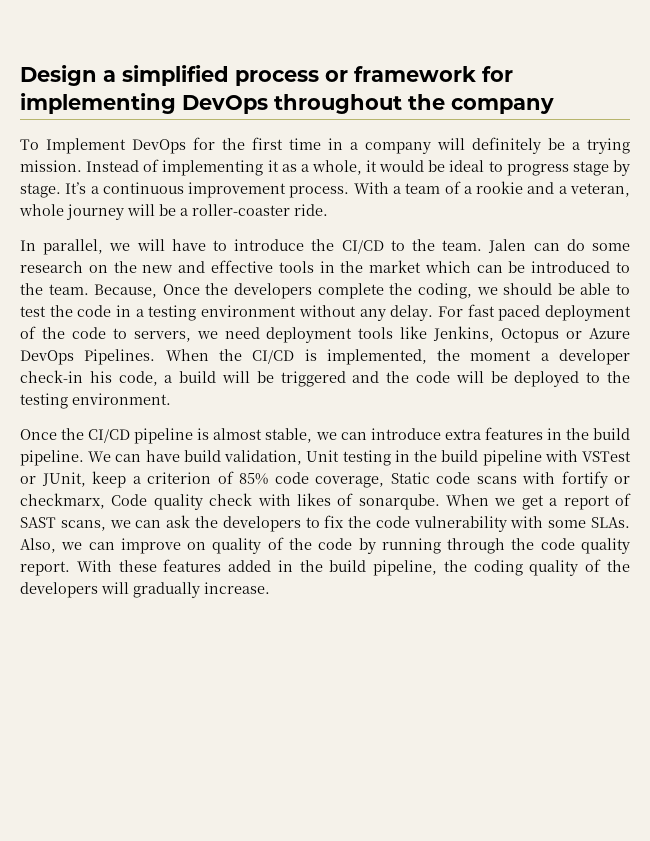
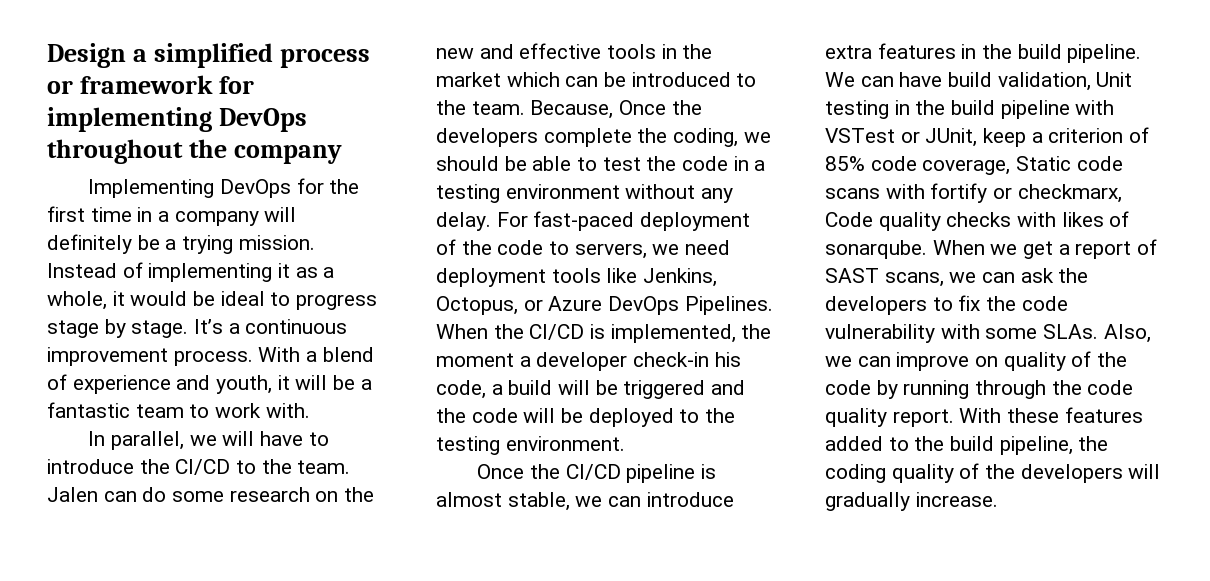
- To Implement DevOps for the first time in a company will definitely be a trying mission.
+ Implementing DevOps for the first time in a company will definitely be a trying mission.
- With a team of a rookie and a veteran, whole journey will be a roller-coaster ride.
+ With a blend of experience and youth, it will be a fantastic team to work with.
- For fast paced deployment of the code to servers, we need deployment tools like Jenkins, Octopus or Azure DevOps Pipelines.
+ For fast-paced deployment of the code to servers, we need deployment tools like Jenkins, Octopus, or Azure DevOps Pipelines.
- We can have build validation, Unit testing in the build pipeline with VSTest or JUnit, keep a criterion of 85% code coverage, Static code scans with fortify or checkmarx, Code quality check with likes of sonarqube.
+ We can have build validation, Unit testing in the build pipeline with VSTest or JUnit, keep a criterion of 85% code coverage, Static code scans with fortify or checkmarx, Code quality checks with likes of sonarqube.
- With these features added in the build pipeline, the coding quality of the developers will gradually increase.
+ With these features added to the build pipeline, the coding quality of the developers will gradually increase.

